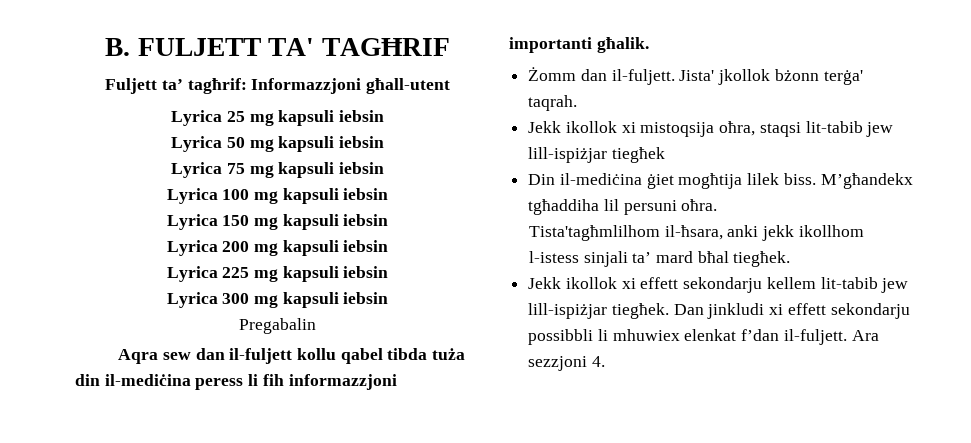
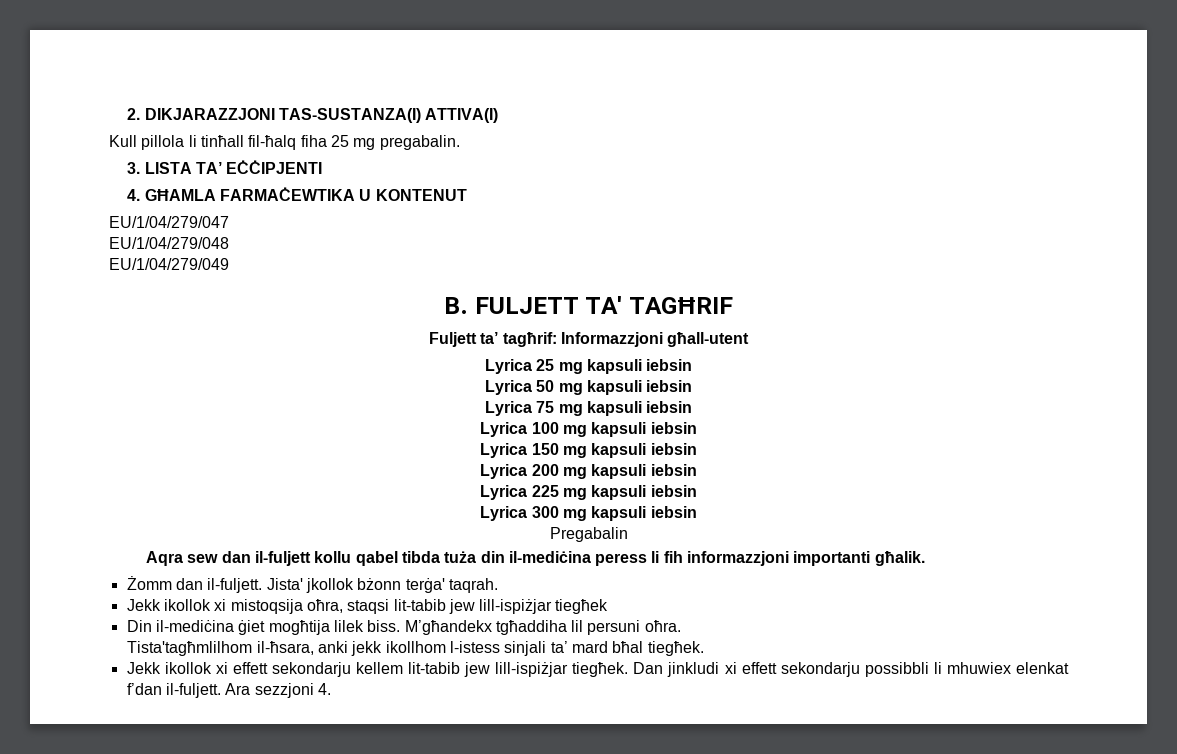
+ 2. DIKJARAZZJONI TAS-SUSTANZA(I) ATTIVA(I)
+ Kull pillola li tinħall fil-ħalq fiha 25 mg pregabalin.
+ 3. LISTA TA’ EĊĊIPJENTI
+ 4. GĦAMLA FARMAĊEWTIKA U KONTENUT
+ EU/1/04/279/047
+ EU/1/04/279/048
+ EU/1/04/279/049

